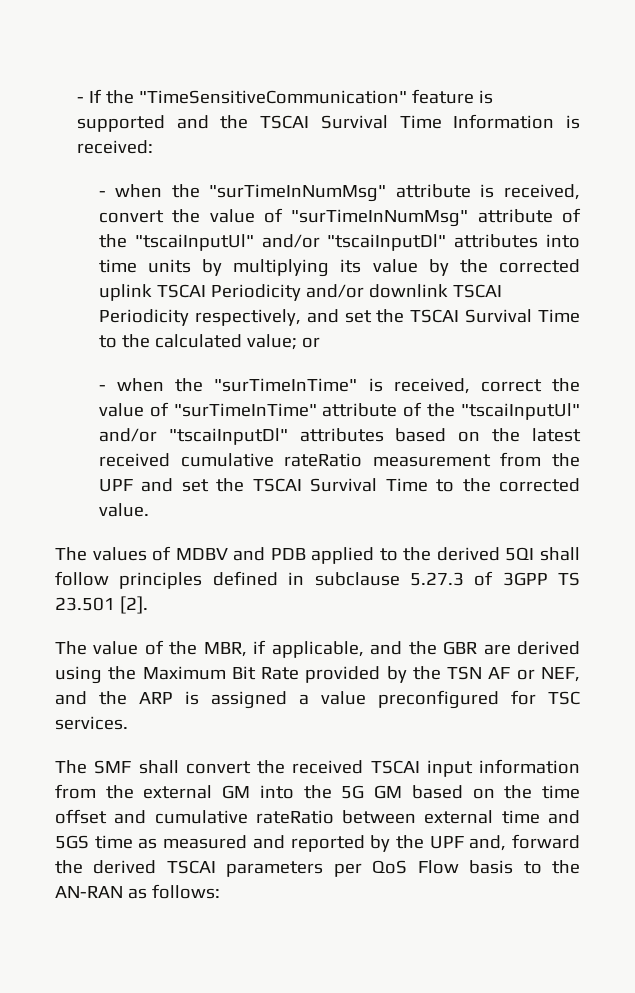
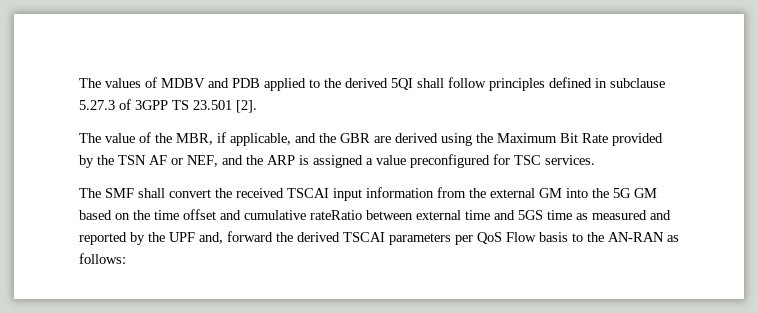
- - If the "TimeSensitiveCommunication" feature is supported and the TSCAI Survival Time Information is received:
- - when the "surTimeInNumMsg" attribute is received, convert the value of "surTimeInNumMsg" attribute of the "tscaiInputUl" and/or "tscaiInputDl" attributes into time units by multiplying its value by the corrected uplink TSCAI Periodicity and/or downlink TSCAI Periodicity respectively, and set the TSCAI Survival Time to the calculated value; or
- - when the "surTimeInTime" is received, correct the value of "surTimeInTime" attribute of the "tscaiInputUl" and/or "tscaiInputDl" attributes based on the latest received cumulative rateRatio measurement from the UPF and set the TSCAI Survival Time to the corrected value.

